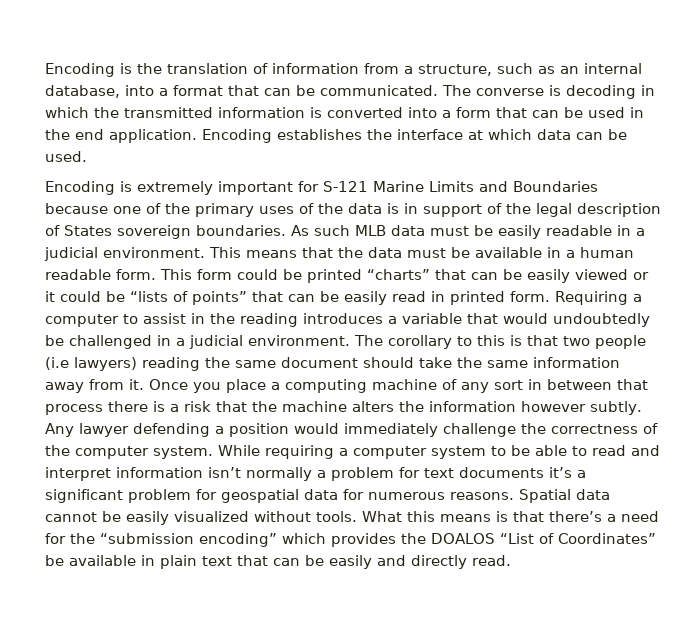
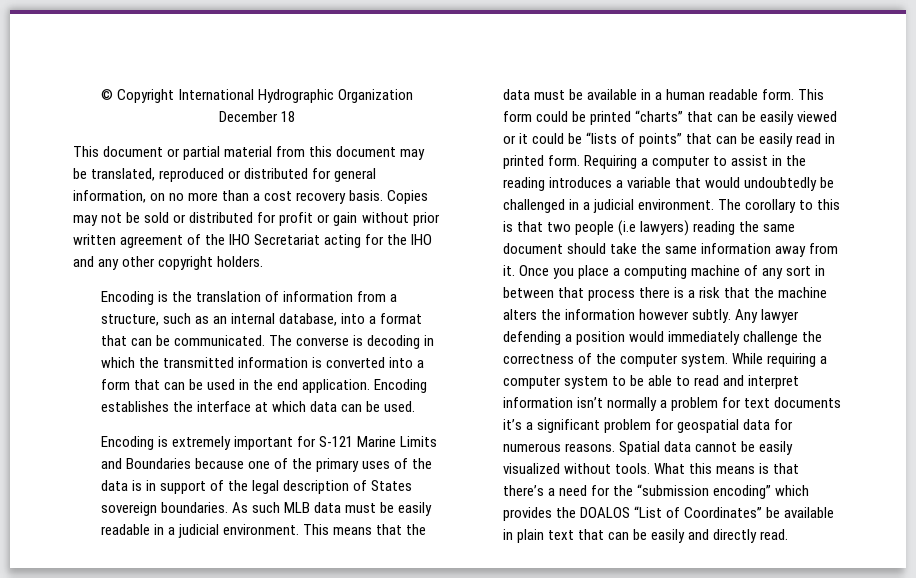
+ © Copyright International Hydrographic Organization December 18
+ This document or partial material from this document may be translated, reproduced or distributed for general information, on no more than a cost recovery basis. Copies may not be sold or distributed for profit or gain without prior written agreement of the IHO Secretariat acting for the IHO and any other copyright holders.

